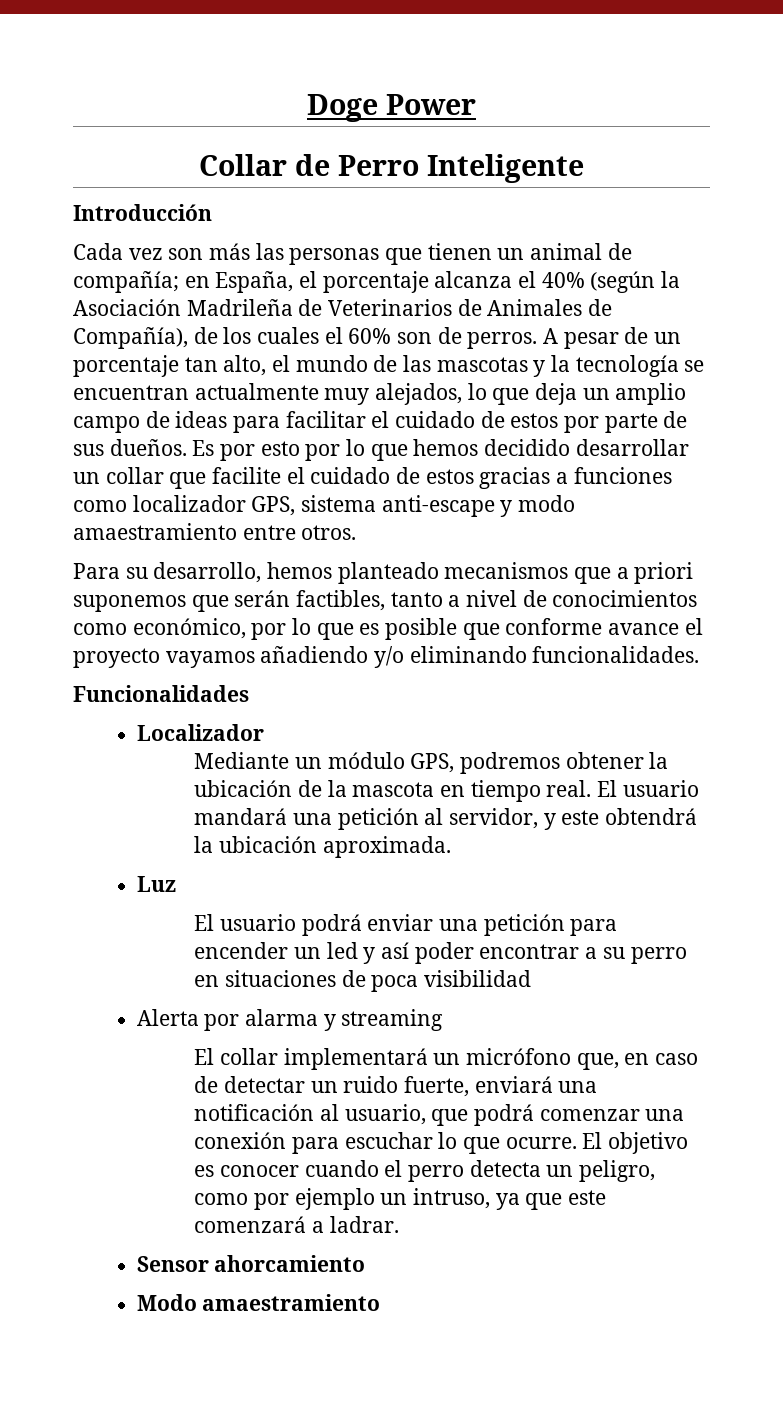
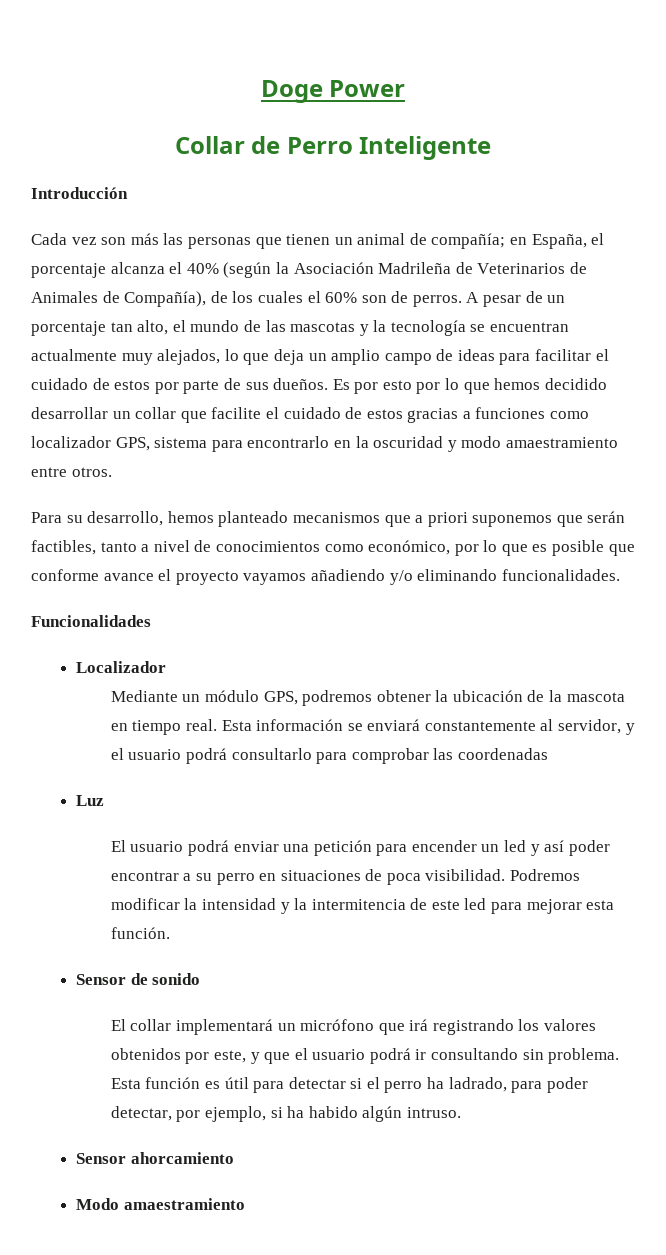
- Es por esto por lo que hemos decidido desarrollar un collar que facilite el cuidado de estos gracias a funciones como localizador GPS, sistema anti-escape y modo amaestramiento entre otros.
+ Es por esto por lo que hemos decidido desarrollar un collar que facilite el cuidado de estos gracias a funciones como localizador GPS, sistema para encontrarlo en la oscuridad y modo amaestramiento entre otros.
- El usuario mandará una petición al servidor, y este obtendrá la ubicación aproximada.
+ Esta información se enviará constantemente al servidor, y el usuario podrá consultarlo para comprobar las coordenadas
- El usuario podrá enviar una petición para encender un led y así poder encontrar a su perro en situaciones de poca visibilidad
- Alerta por alarma y streaming
+ El usuario podrá enviar una petición para encender un led y así poder encontrar a su perro en situaciones de poca visibilidad. Podremos modificar la intensidad y la intermitencia de este led para mejorar esta función.
+ Sensor de sonido
- El collar implementará un micrófono que, en caso de detectar un ruido fuerte, enviará una notificación al usuario, que podrá comenzar una conexión para escuchar lo que ocurre. El objetivo es conocer cuando el perro detecta un peligro, como por ejemplo un intruso, ya que este comenzará a ladrar.
+ El collar implementará un micrófono que irá registrando los valores obtenidos por este, y que el usuario podrá ir consultando sin problema. Esta función es útil para detectar si el perro ha ladrado, para poder detectar, por ejemplo, si ha habido algún intruso.

